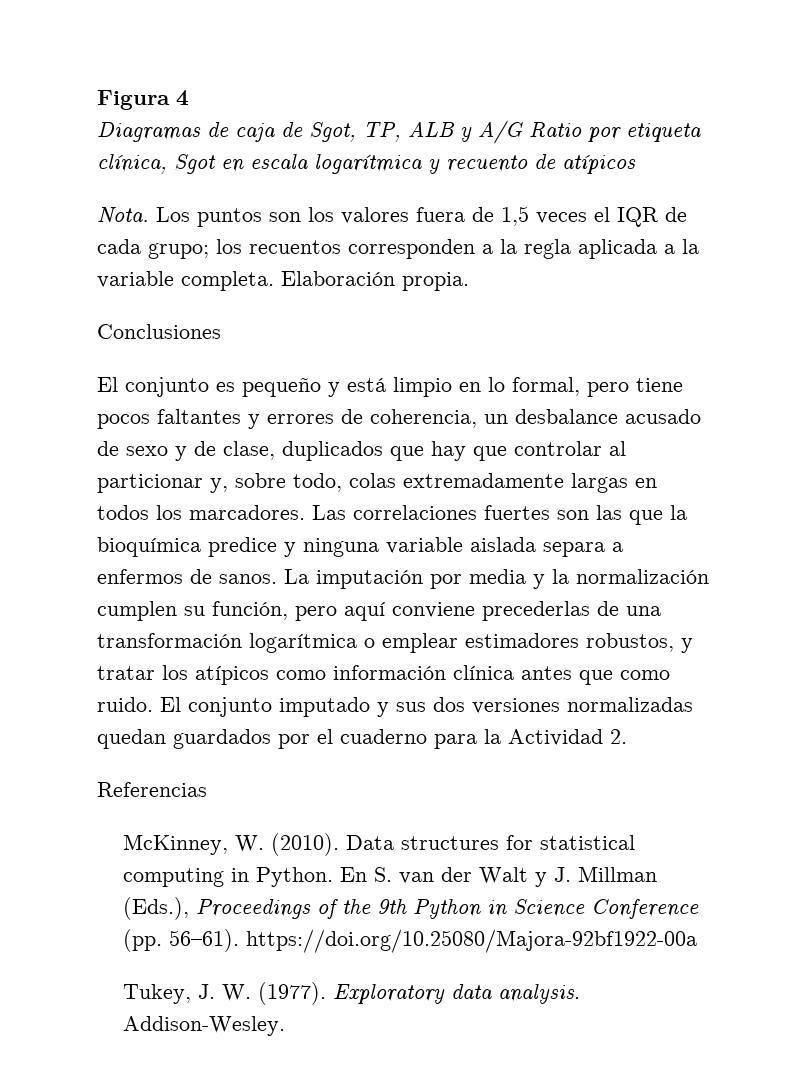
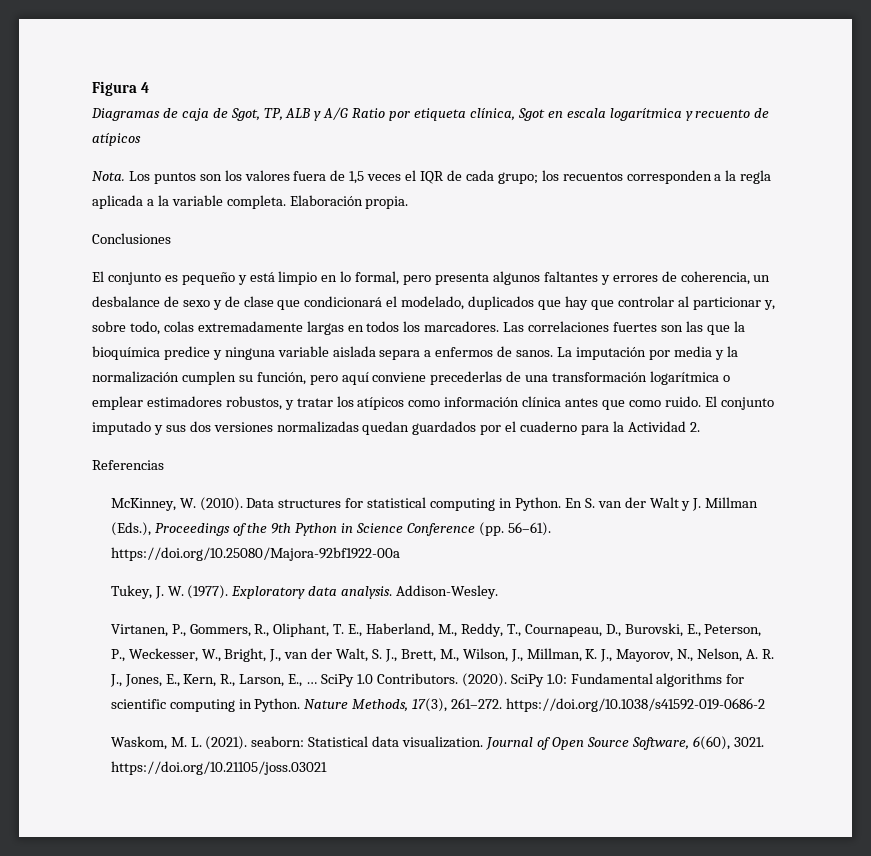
- El conjunto es pequeño y está limpio en lo formal, pero tiene pocos faltantes y errores de coherencia, un desbalance acusado de sexo y de clase, duplicados que hay que controlar al particionar y, sobre todo, colas extremadamente largas en todos los marcadores.
+ El conjunto es pequeño y está limpio en lo formal, pero presenta algunos faltantes y errores de coherencia, un desbalance de sexo y de clase que condicionará el modelado, duplicados que hay que controlar al particionar y, sobre todo, colas extremadamente largas en todos los marcadores.
+ Virtanen, P., Gommers, R., Oliphant, T. E., Haberland, M., Reddy, T., Cournapeau, D., Burovski, E., Peterson, P., Weckesser, W., Bright, J., van der Walt, S. J., Brett, M., Wilson, J., Millman, K. J., Mayorov, N., Nelson, A. R. J., Jones, E., Kern, R., Larson, E., … SciPy 1.0 Contributors. (2020). SciPy 1.0: Fundamental algorithms for scientific computing in Python. Nature Methods, 17(3), 261–272. https://doi.org/10.1038/s41592-019-0686-2
+ Waskom, M. L. (2021). seaborn: Statistical data visualization. Journal of Open Source Software, 6(60), 3021. https://doi.org/10.21105/joss.03021

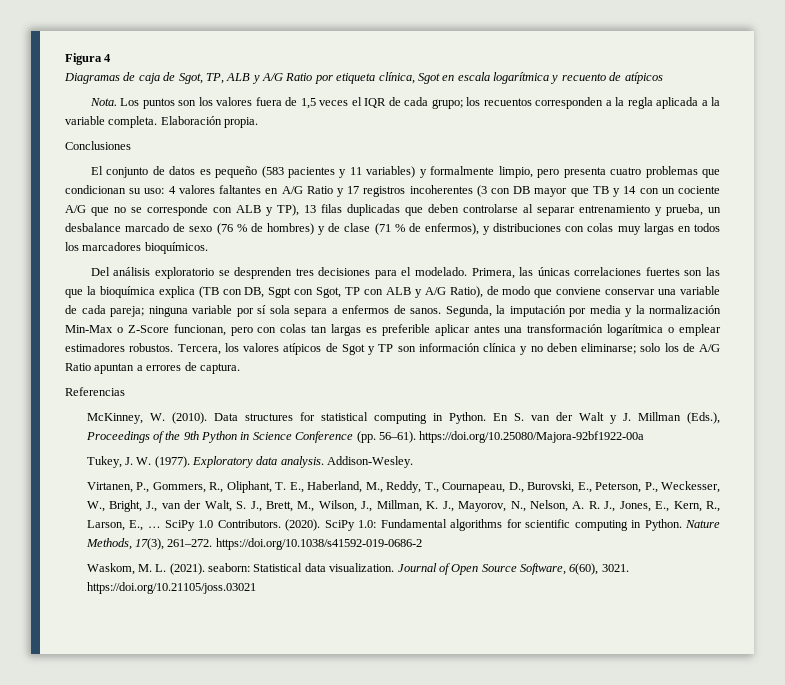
- El conjunto es pequeño y está limpio en lo formal, pero presenta algunos faltantes y errores de coherencia, un desbalance de sexo y de clase que condicionará el modelado, duplicados que hay que controlar al particionar y, sobre todo, colas extremadamente largas en todos los marcadores. Las correlaciones fuertes son las que la bioquímica predice y ninguna variable aislada separa a enfermos de sanos.
+ El conjunto de datos es pequeño (583 pacientes y 11 variables) y formalmente limpio, pero presenta cuatro problemas que condicionan su uso: 4 valores faltantes en A/G Ratio y 17 registros incoherentes (3 con DB mayor que TB y 14 con un cociente A/G que no se corresponde con ALB y TP), 13 filas duplicadas que deben controlarse al separar entrenamiento y prueba, un desbalance marcado de sexo (76 % de hombres) y de clase (71 % de enfermos), y distribuciones con colas muy largas en todos los marcadores bioquímicos.
+ Del análisis exploratorio se desprenden tres decisiones para el modelado. Primera, las únicas correlaciones fuertes son las que la bioquímica explica (TB con DB, Sgpt con Sgot, TP con ALB y A/G Ratio), de modo que conviene conservar una variable de cada pareja; ninguna variable por sí sola separa a enfermos de sanos.
- La imputación por media y la normalización cumplen su función, pero aquí conviene precederlas de una transformación logarítmica o emplear estimadores robustos, y tratar los atípicos como información clínica antes que como ruido. El conjunto imputado y sus dos versiones normalizadas quedan guardados por el cuaderno para la Actividad 2.
+ Segunda, la imputación por media y la normalización Min-Max o Z-Score funcionan, pero con colas tan largas es preferible aplicar antes una transformación logarítmica o emplear estimadores robustos. Tercera, los valores atípicos de Sgot y TP son información clínica y no deben eliminarse; solo los de A/G Ratio apuntan a errores de captura.

